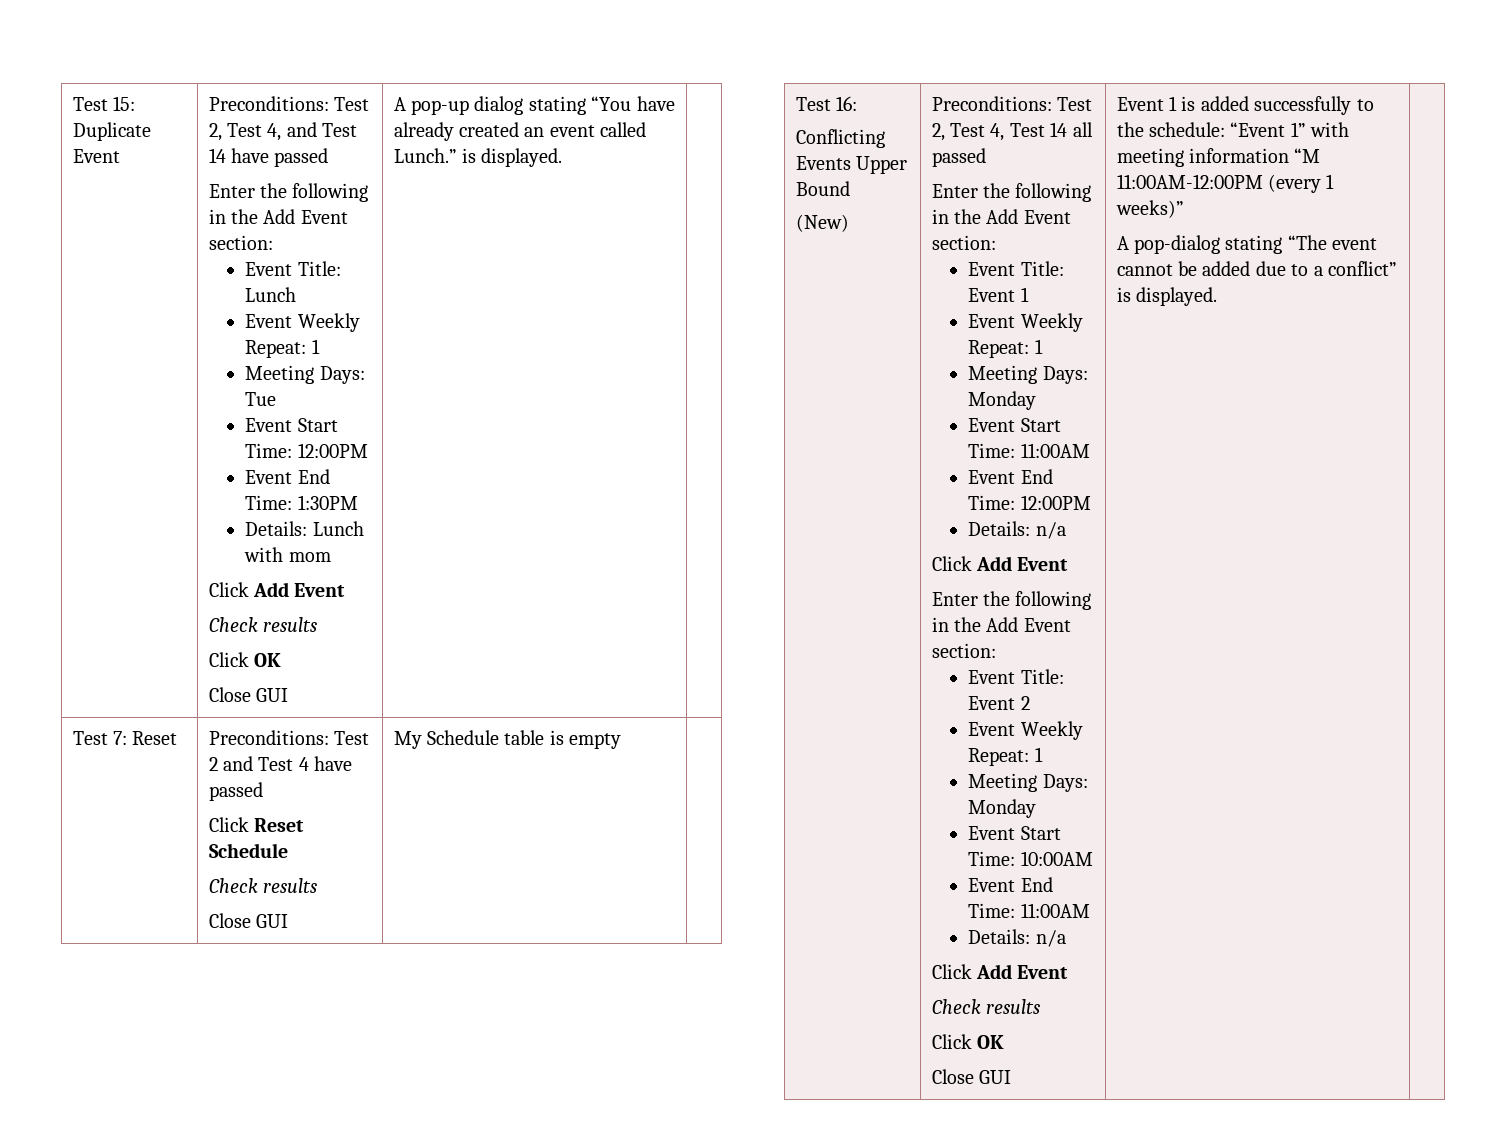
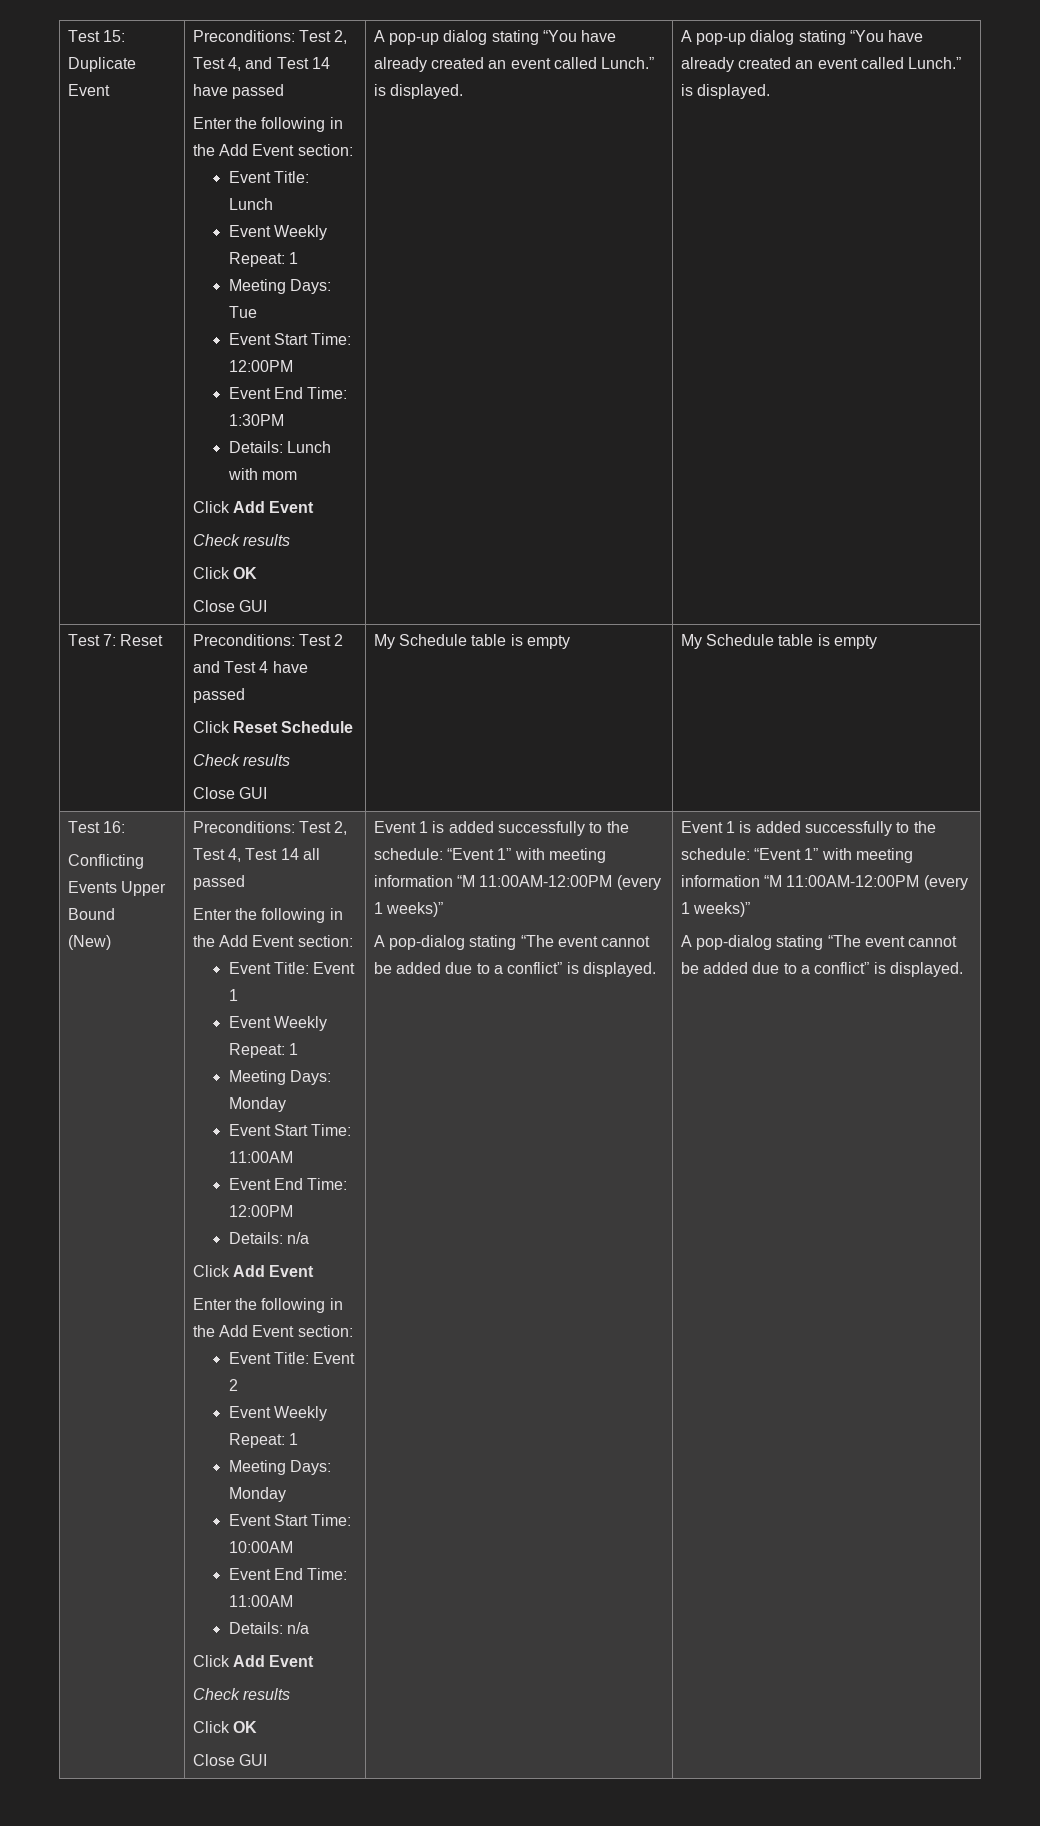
- A pop-up dialog stating “You have already created an event called Lunch.” is displayed.
+ A pop-up dialog stating “You have already created an event called Lunch.” is displayed. | A pop-up dialog stating “You have already created an event called Lunch.” is displayed.
  Test 7: Reset | Preconditions: Test 2 and Test 4 have passed
  Click Reset Schedule
  Check results
- Close GUI | My Schedule table is empty |
+ Close GUI | My Schedule table is empty | My Schedule table is empty
+ A pop-dialog stating “The event cannot be added due to a conflict” is displayed. | Event 1 is added successfully to the schedule: “Event 1” with meeting information “M 11:00AM-12:00PM (every 1 weeks)”

